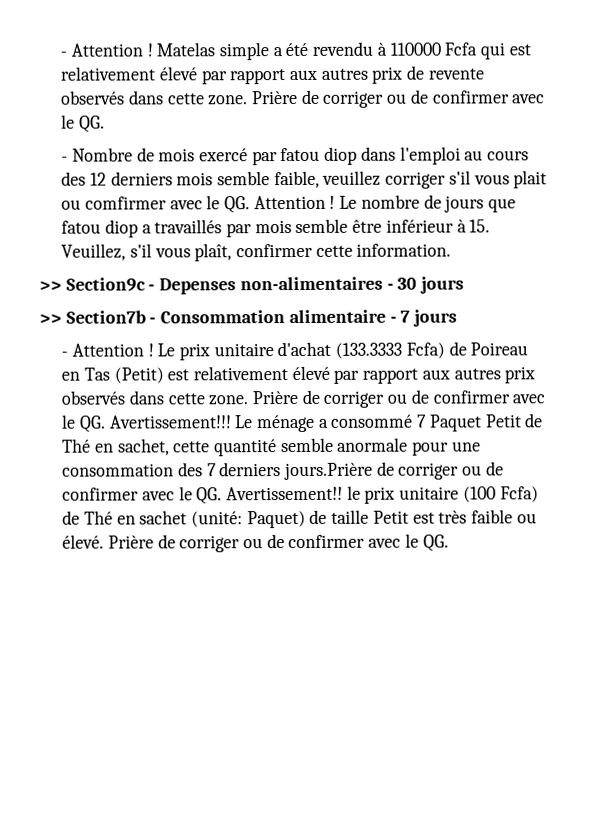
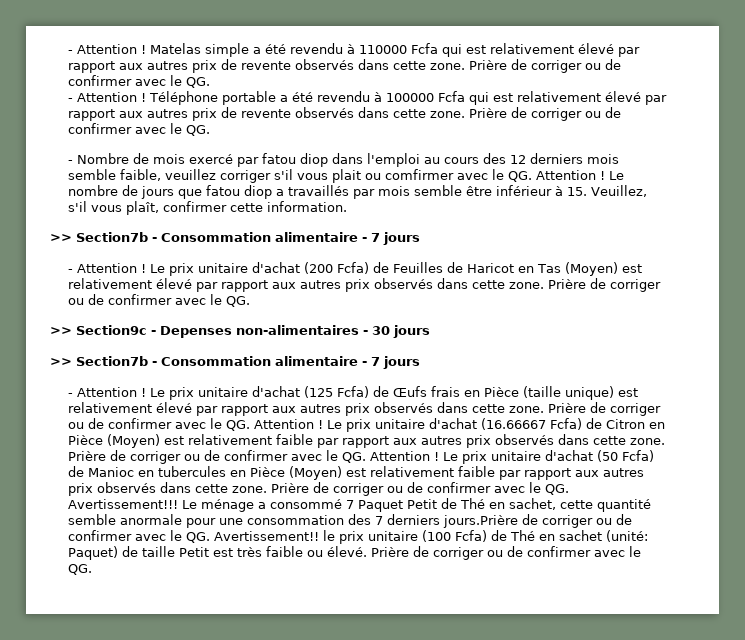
+ - Attention ! Téléphone portable a été revendu à 100000 Fcfa qui est relativement élevé par rapport aux autres prix de revente observés dans cette zone. Prière de corriger ou de confirmer avec le QG.
  Le nombre de jours que fatou diop a travaillés par mois semble être inférieur à 15. Veuillez, s'il vous plaît, confirmer cette information.
+ >> Section7b - Consommation alimentaire - 7 jours
+ - Attention ! Le prix unitaire d'achat (200 Fcfa) de Feuilles de Haricot en Tas (Moyen) est relativement élevé par rapport aux autres prix observés dans cette zone. Prière de corriger ou de confirmer avec le QG.
- Le prix unitaire d'achat (133.3333 Fcfa) de Poireau en Tas (Petit) est relativement élevé par rapport aux autres prix observés dans cette zone.
+ Le prix unitaire d'achat (125 Fcfa) de Œufs frais en Pièce (taille unique) est relativement élevé par rapport aux autres prix observés dans cette zone.
- Prière de corriger ou de confirmer avec le QG. Avertissement!!!
+ Prière de corriger ou de confirmer avec le QG. Attention ! Le prix unitaire d'achat (16.66667 Fcfa) de Citron en Pièce (Moyen) est relativement faible par rapport aux autres prix observés dans cette zone. Prière de corriger ou de confirmer avec le QG. Attention ! Le prix unitaire d'achat (50 Fcfa) de Manioc en tubercules en Pièce (Moyen) est relativement faible par rapport aux autres prix observés dans cette zone. Prière de corriger ou de confirmer avec le QG. Avertissement!!!

